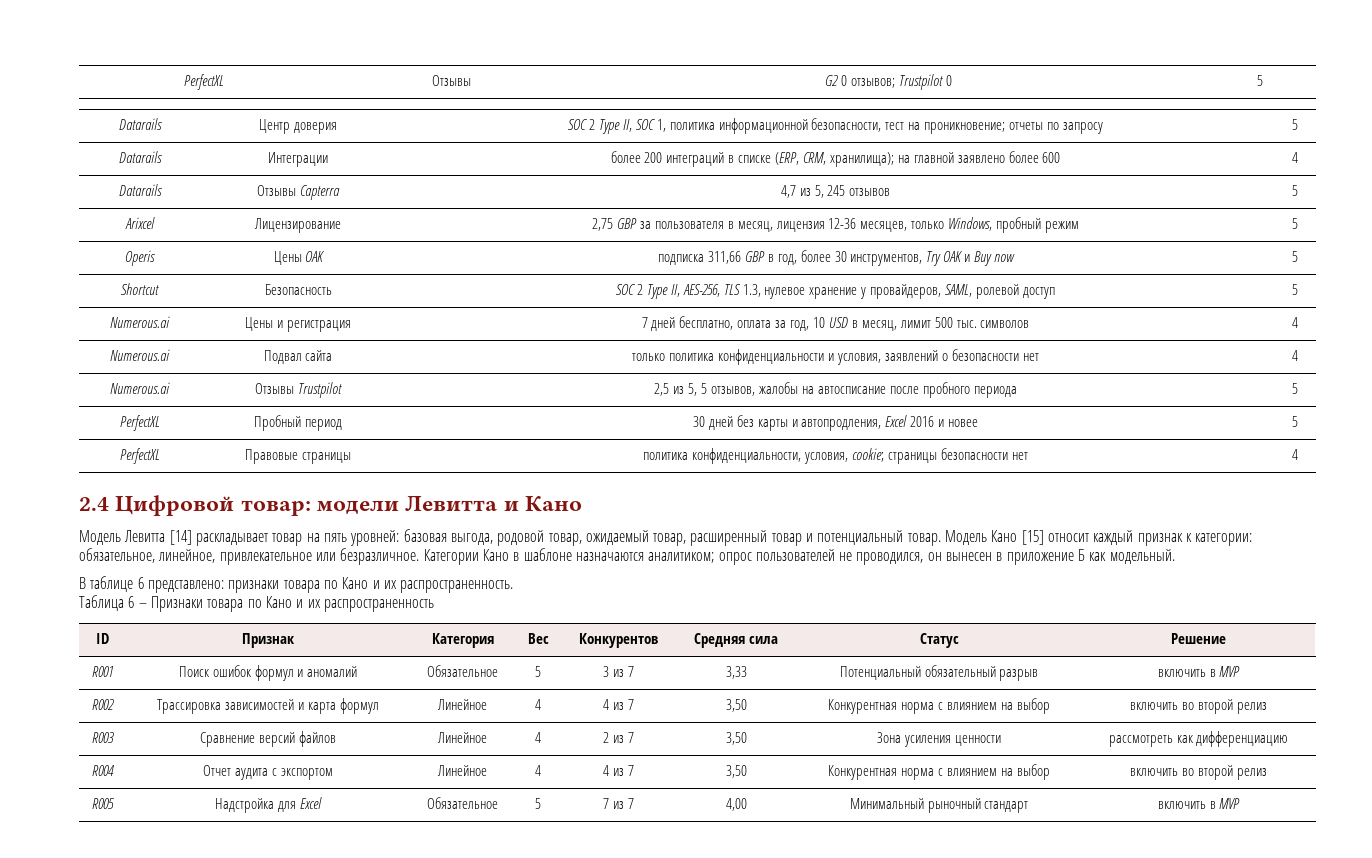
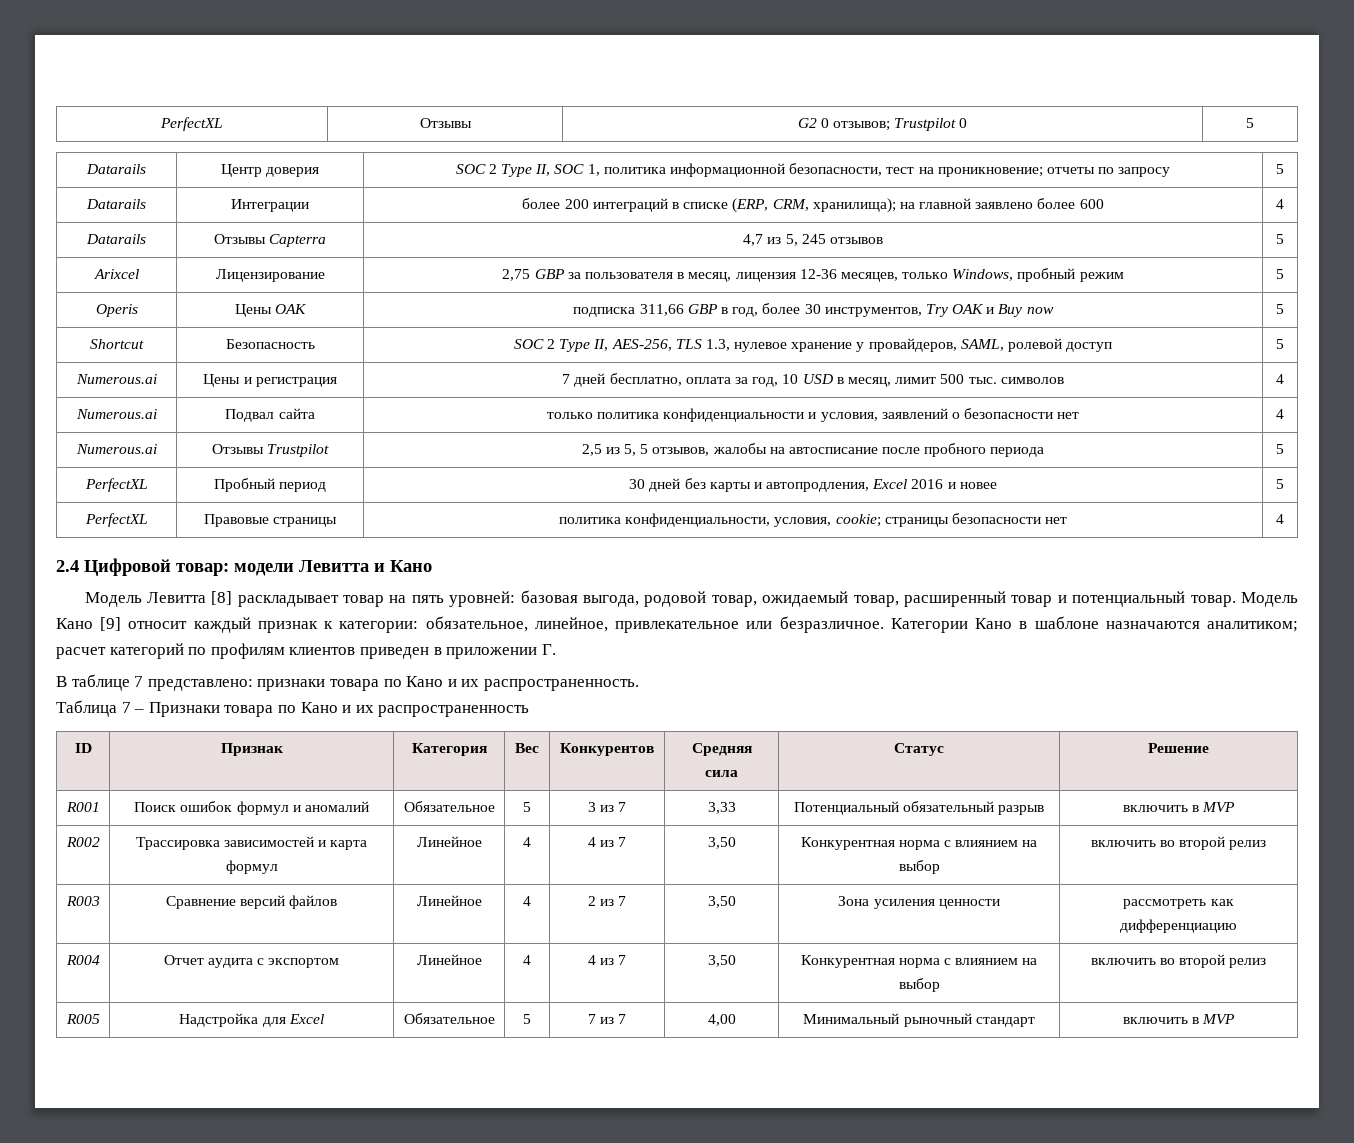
- Модель Левитта [14] раскладывает товар на пять уровней: базовая выгода, родовой товар, ожидаемый товар, расширенный товар и потенциальный товар.
+ Модель Левитта [8] раскладывает товар на пять уровней: базовая выгода, родовой товар, ожидаемый товар, расширенный товар и потенциальный товар.
- Модель Кано [15] относит каждый признак к категории: обязательное, линейное, привлекательное или безразличное.
+ Модель Кано [9] относит каждый признак к категории: обязательное, линейное, привлекательное или безразличное.
- Категории Кано в шаблоне назначаются аналитиком; опрос пользователей не проводился, он вынесен в приложение Б как модельный.
+ Категории Кано в шаблоне назначаются аналитиком; расчет категорий по профилям клиентов приведен в приложении Г.
- В таблице 6 представлено: признаки товара по Кано и их распространенность.
+ В таблице 7 представлено: признаки товара по Кано и их распространенность.
- Таблица 6 – Признаки товара по Кано и их распространенность
+ Таблица 7 – Признаки товара по Кано и их распространенность

